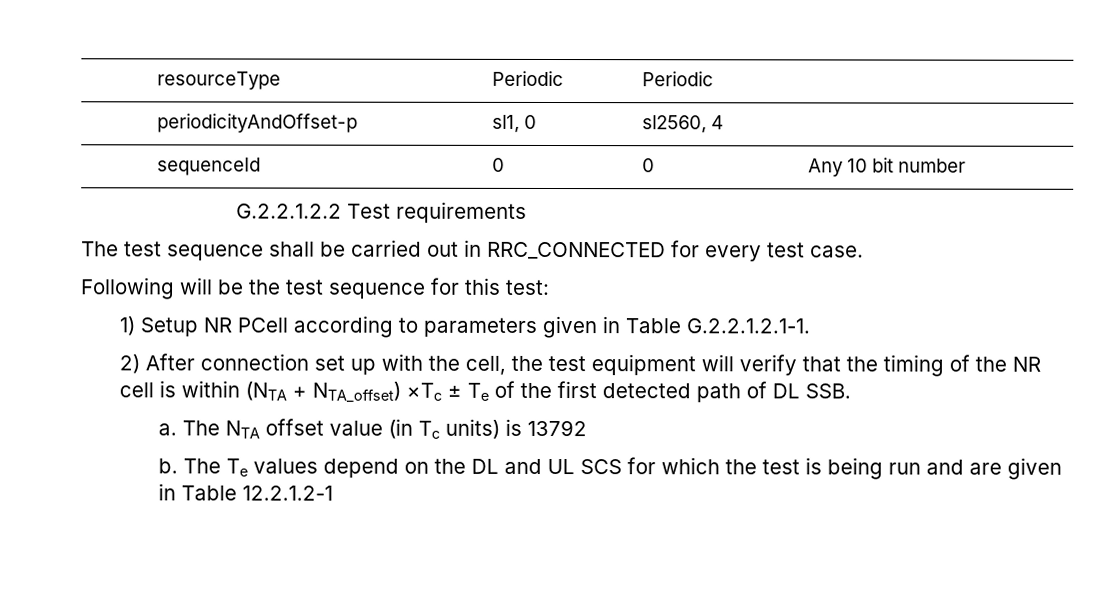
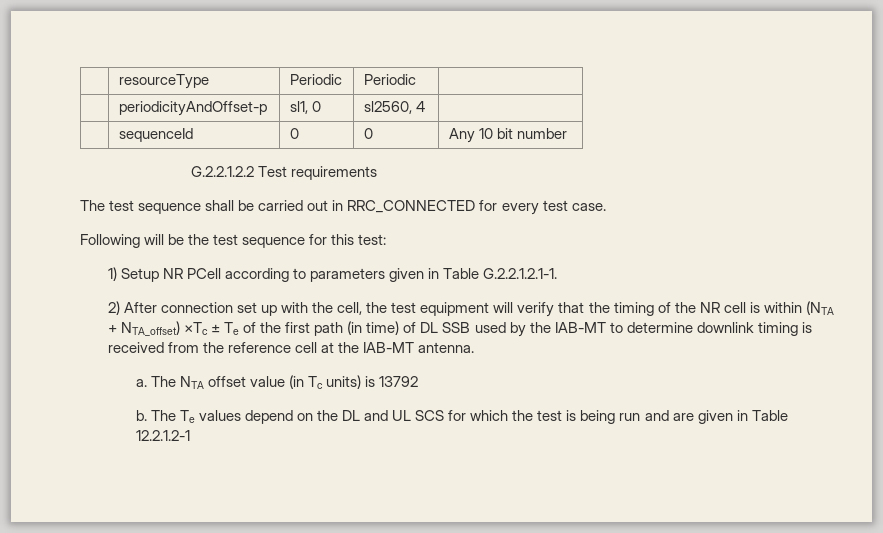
- 2) After connection set up with the cell, the test equipment will verify that the timing of the NR cell is within (NTA + NTA_offset) ×Tc ± Te of the first detected path of DL SSB.
+ 2) After connection set up with the cell, the test equipment will verify that the timing of the NR cell is within (NTA + NTA_offset) ×Tc ± Te of the first path (in time) of DL SSB used by the IAB-MT to determine downlink timing is received from the reference cell at the IAB-MT antenna.

